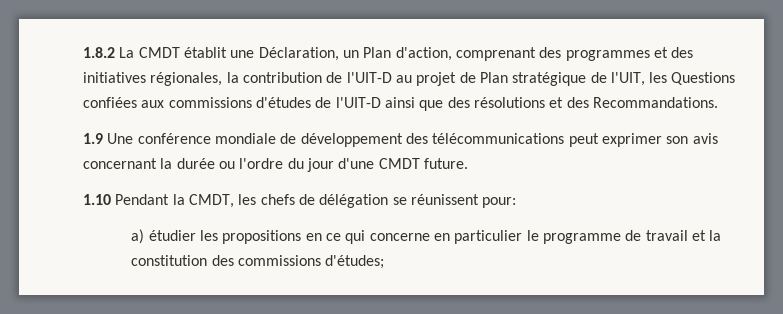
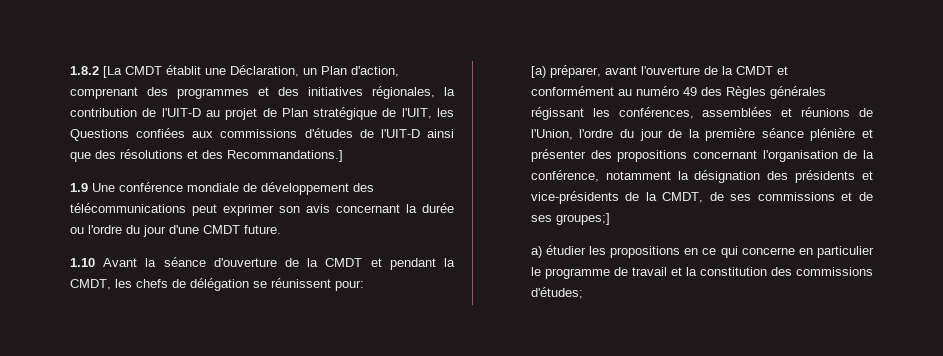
- 1.8.2 La CMDT établit une Déclaration, un Plan d'action, comprenant des programmes et des initiatives régionales, la contribution de l'UIT-D au projet de Plan stratégique de l'UIT, les Questions confiées aux commissions d'études de l'UIT-D ainsi que des résolutions et des Recommandations.
+ 1.8.2 [La CMDT établit une Déclaration, un Plan d'action, comprenant des programmes et des initiatives régionales, la contribution de l'UIT-D au projet de Plan stratégique de l'UIT, les Questions confiées aux commissions d'études de l'UIT-D ainsi que des résolutions et des Recommandations.]
- 1.10 Pendant la CMDT, les chefs de délégation se réunissent pour:
+ 1.10 Avant la séance d'ouverture de la CMDT et pendant la CMDT, les chefs de délégation se réunissent pour:
+ [a) préparer, avant l'ouverture de la CMDT et conformément au numéro 49 des Règles générales régissant les conférences, assemblées et réunions de l'Union, l'ordre du jour de la première séance plénière et présenter des propositions concernant l'organisation de la conférence, notamment la désignation des présidents et vice-présidents de la CMDT, de ses commissions et de ses groupes;]

